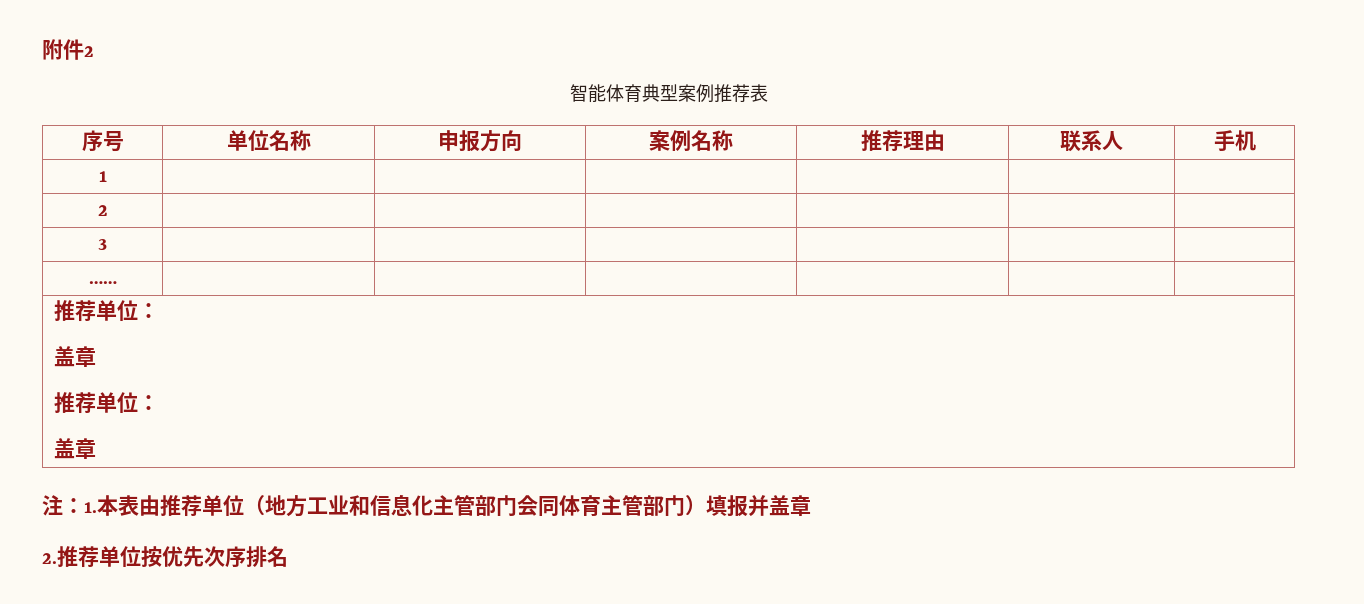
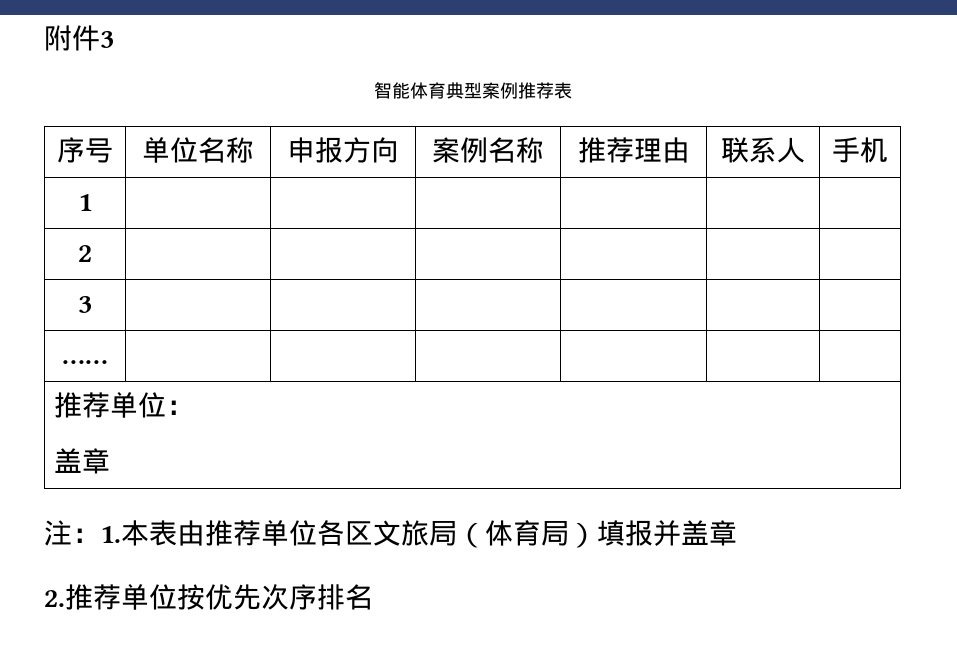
- 附件2
+ 附件3
  …… | | | | | |
- 推荐单位：
- 盖章
- 注：1.本表由推荐单位（地方工业和信息化主管部门会同体育主管部门）填报并盖章
+ 注：1.本表由推荐单位各区文旅局（体育局）填报并盖章

